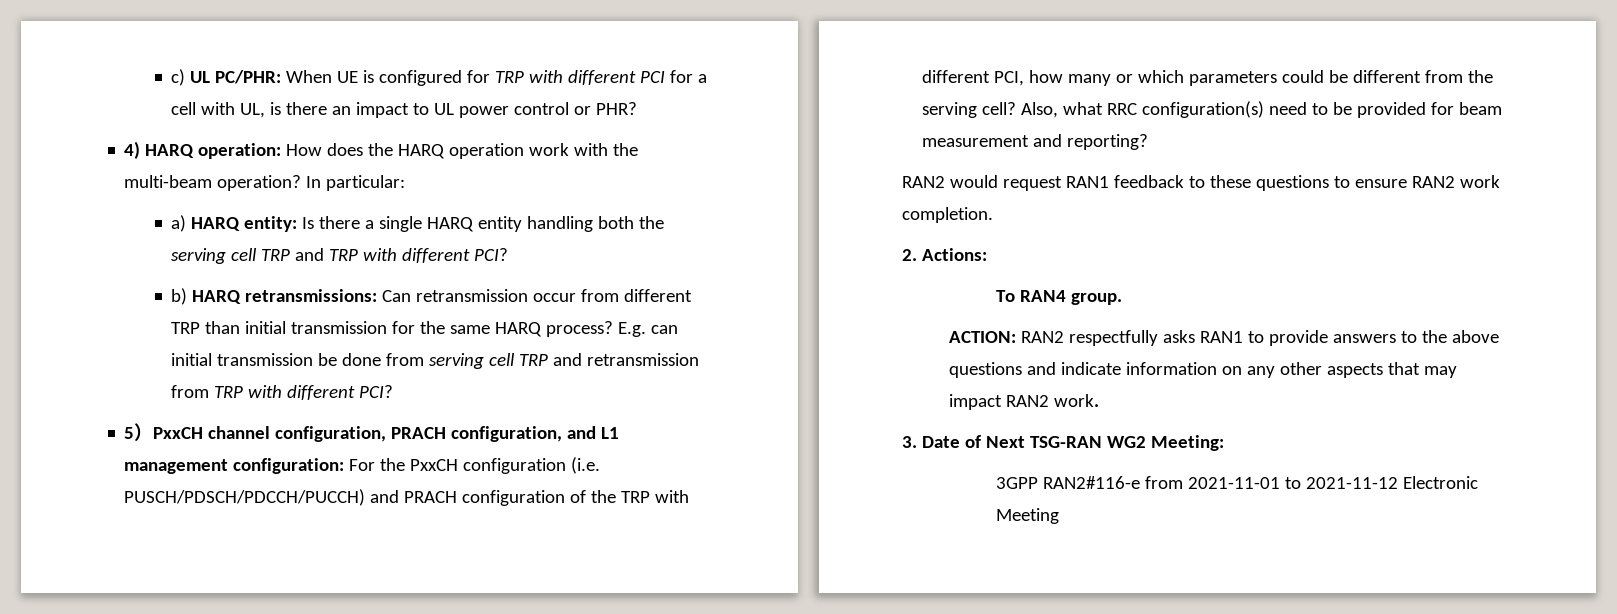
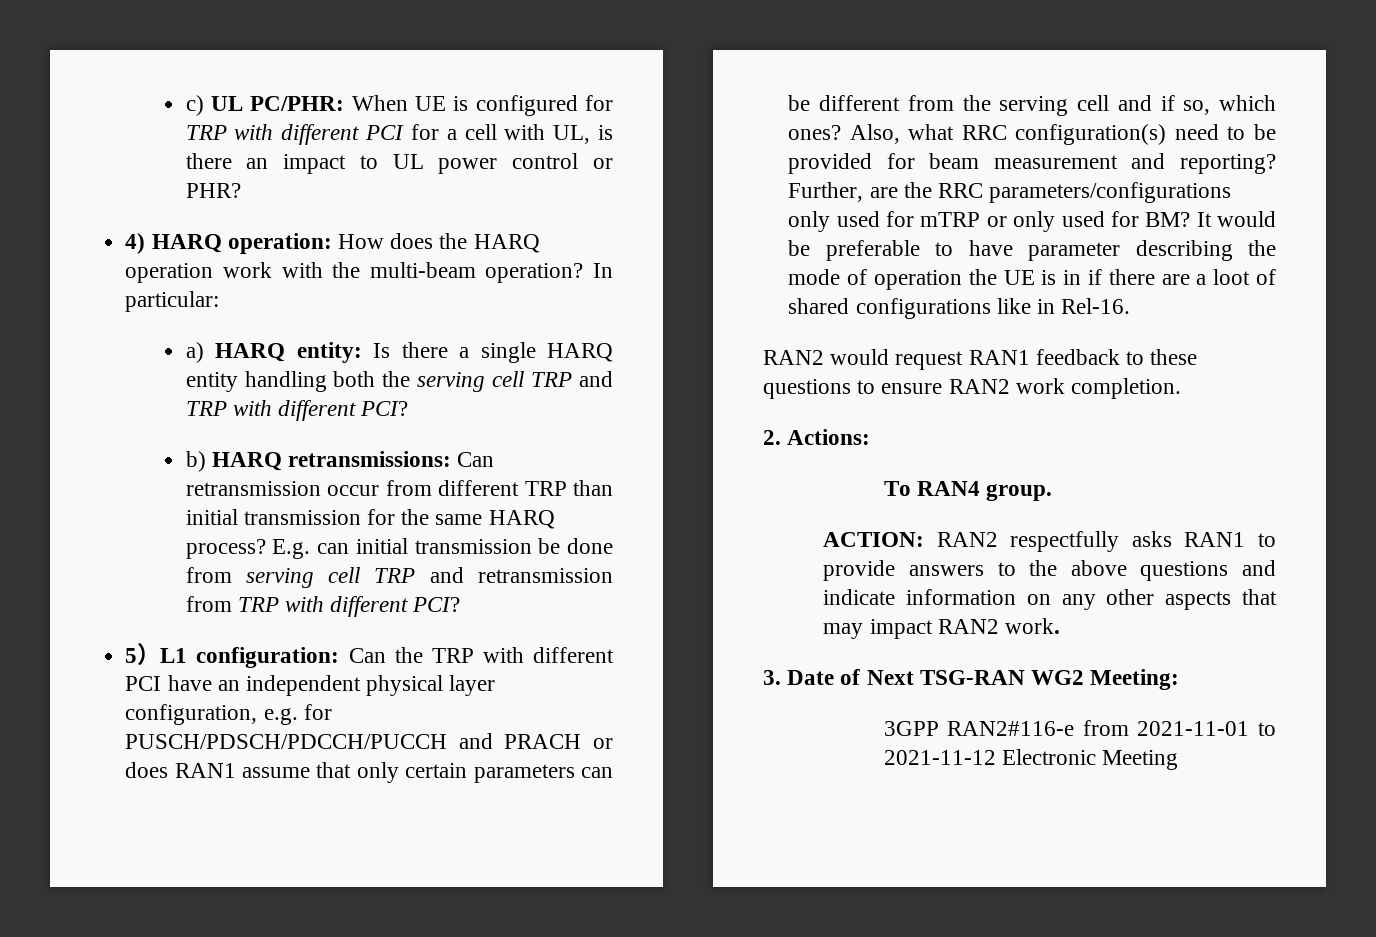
- 5）PxxCH channel configuration, PRACH configuration, and L1 management configuration: For the PxxCH configuration (i.e. PUSCH/PDSCH/PDCCH/PUCCH) and PRACH configuration of the TRP with different PCI, how many or which parameters could be different from the serving cell?
+ 5）L1 configuration: Can the TRP with different PCI have an independent physical layer configuration, e.g. for PUSCH/PDSCH/PDCCH/PUCCH and PRACH or does RAN1 assume that only certain parameters can be different from the serving cell and if so, which ones?
+ Further, are the RRC parameters/configurations only used for mTRP or only used for BM? It would be preferable to have parameter describing the mode of operation the UE is in if there are a loot of shared configurations like in Rel-16.

